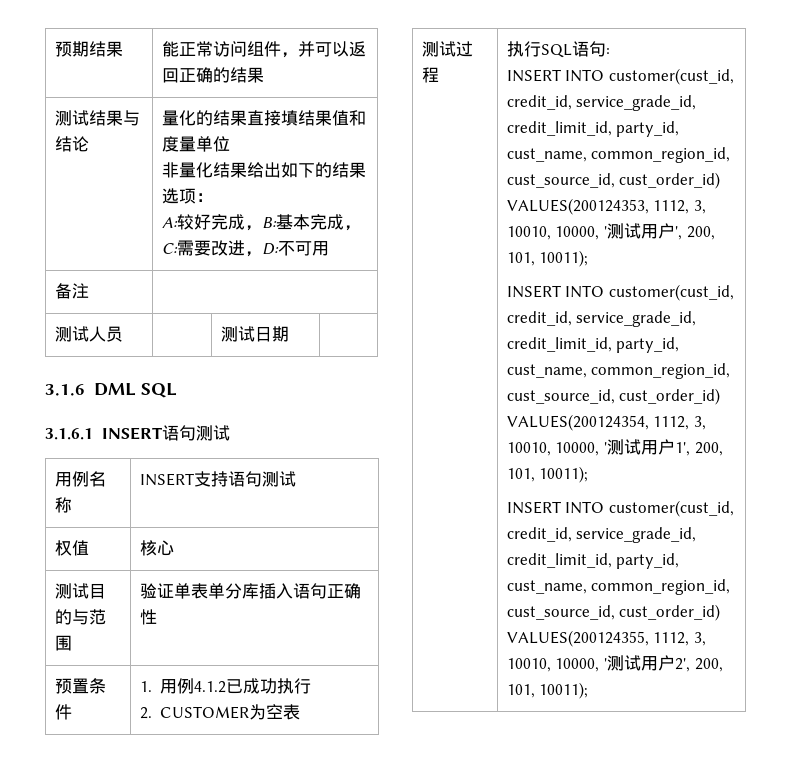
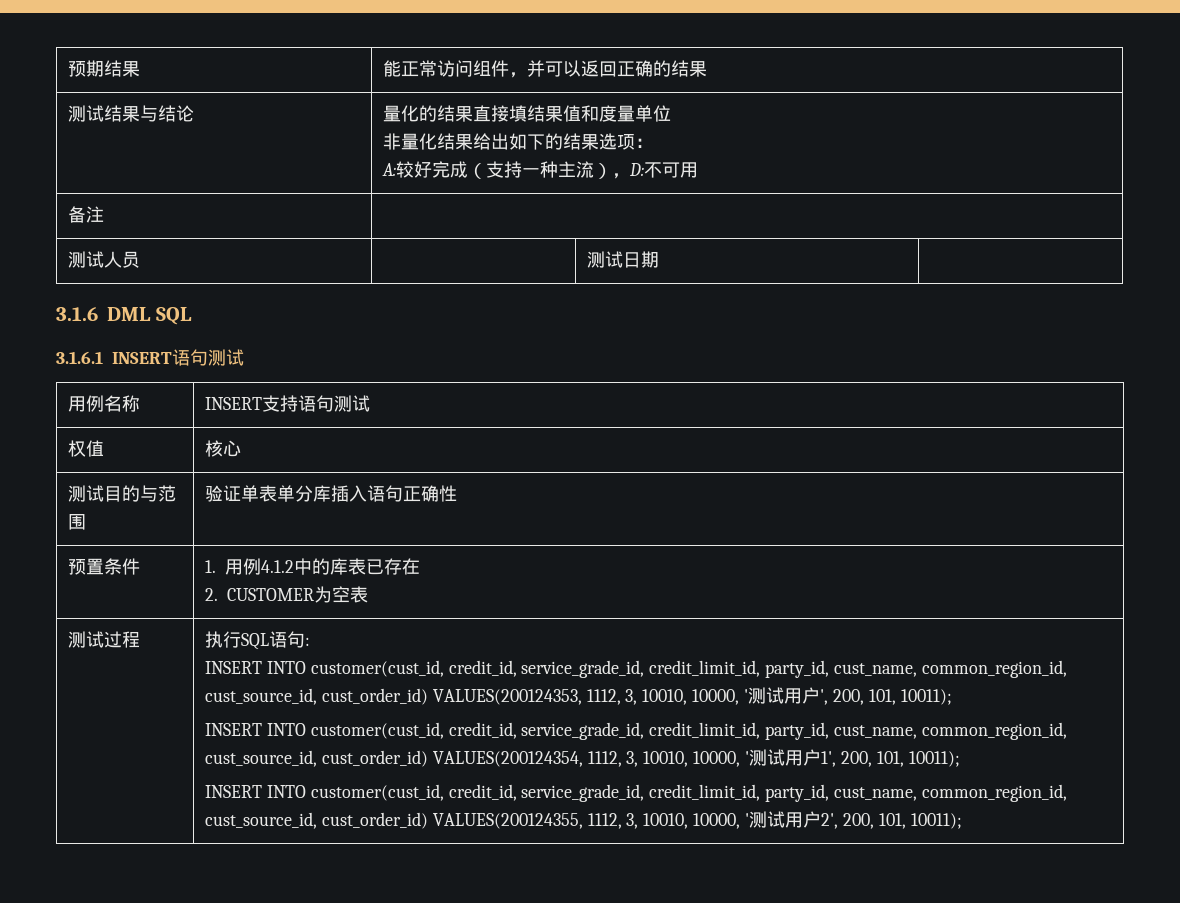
  测试结果与结论 | 量化的结果直接填结果值和度量单位
  非量化结果给出如下的结果选项：
- A:较好完成，B:基本完成，C:需要改进，D:不可用
+ A:较好完成（支持一种主流），D:不可用
- 预置条件 | 1.用例4.1.2已成功执行
+ 预置条件 | 1.用例4.1.2中的库表已存在

